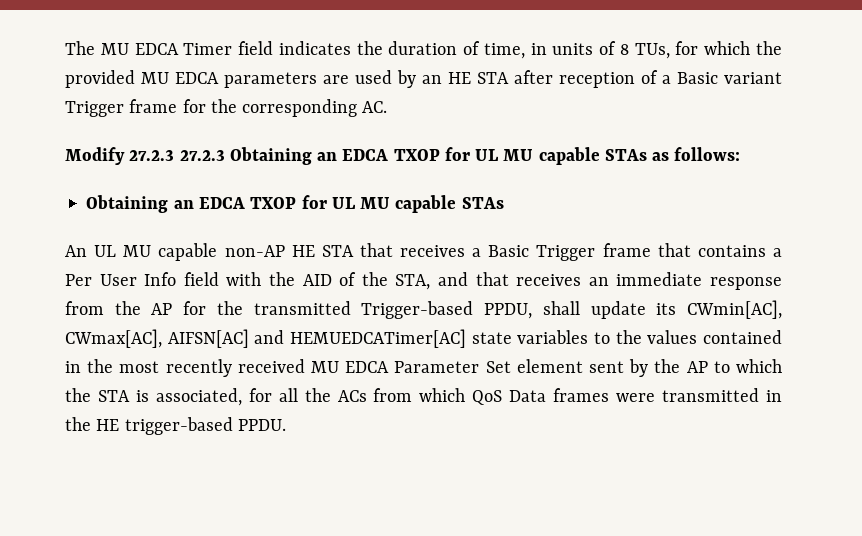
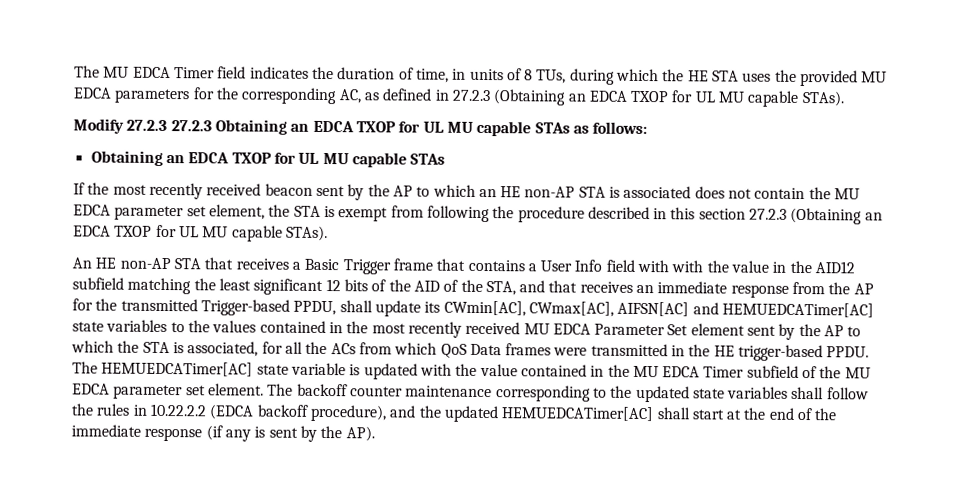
- The MU EDCA Timer field indicates the duration of time, in units of 8 TUs, for which the provided MU EDCA parameters are used by an HE STA after reception of a Basic variant Trigger frame for the corresponding AC.
+ The MU EDCA Timer field indicates the duration of time, in units of 8 TUs, during which the HE STA uses the provided MU EDCA parameters for the corresponding AC, as defined in 27.2.3 (Obtaining an EDCA TXOP for UL MU capable STAs).
- An UL MU capable non-AP HE STA that receives a Basic Trigger frame that contains a Per User Info field with the AID of the STA, and that receives an immediate response from the AP for the transmitted Trigger-based PPDU, shall update its CWmin[AC], CWmax[AC], AIFSN[AC] and HEMUEDCATimer[AC] state variables to the values contained in the most recently received MU EDCA Parameter Set element sent by the AP to which the STA is associated, for all the ACs from which QoS Data frames were transmitted in the HE trigger-based PPDU.
+ If the most recently received beacon sent by the AP to which an HE non-AP STA is associated does not contain the MU EDCA parameter set element, the STA is exempt from following the procedure described in this section 27.2.3 (Obtaining an EDCA TXOP for UL MU capable STAs).
+ An HE non-AP STA that receives a Basic Trigger frame that contains a User Info field with with the value in the AID12 subfield matching the least significant 12 bits of the AID of the STA, and that receives an immediate response from the AP for the transmitted Trigger-based PPDU, shall update its CWmin[AC], CWmax[AC], AIFSN[AC] and HEMUEDCATimer[AC] state variables to the values contained in the most recently received MU EDCA Parameter Set element sent by the AP to which the STA is associated, for all the ACs from which QoS Data frames were transmitted in the HE trigger-based PPDU.
+ The HEMUEDCATimer[AC] state variable is updated with the value contained in the MU EDCA Timer subfield of the MU EDCA parameter set element. The backoff counter maintenance corresponding to the updated state variables shall follow the rules in 10.22.2.2 (EDCA backoff procedure), and the updated HEMUEDCATimer[AC] shall start at the end of the immediate response (if any is sent by the AP).

